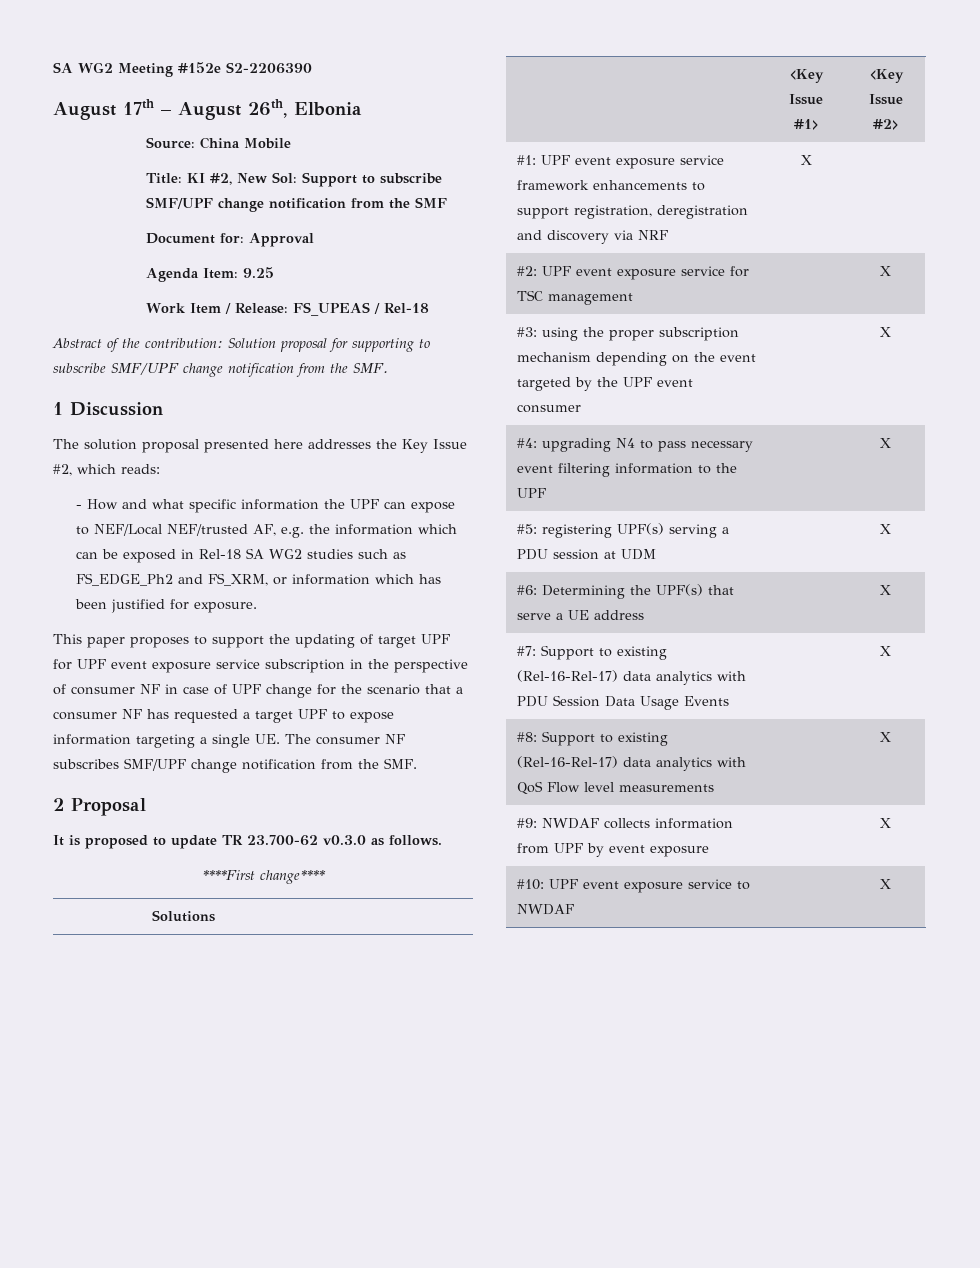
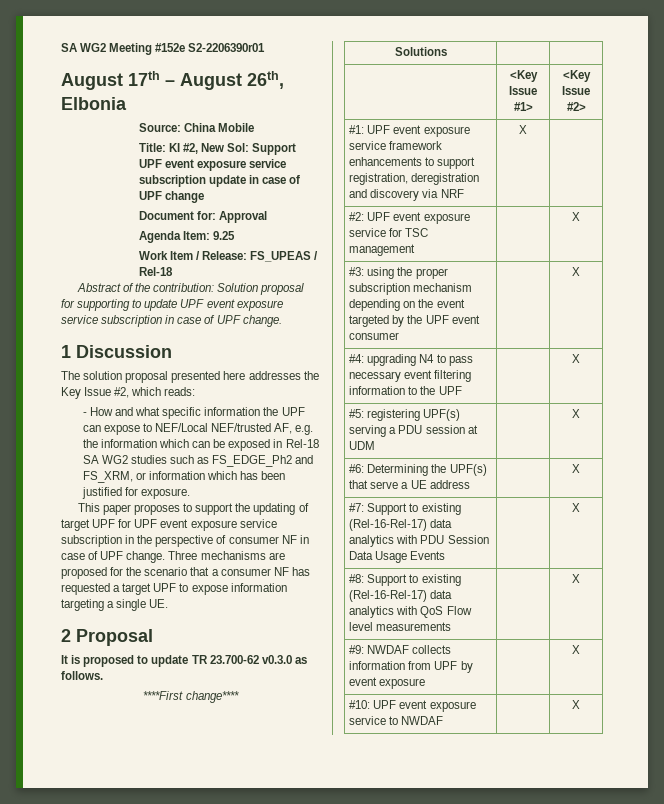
- SA WG2 Meeting #152e S2-2206390
+ SA WG2 Meeting #152e S2-2206390r01
- Title: KI #2, New Sol: Support to subscribe SMF/UPF change notification from the SMF
+ Title: KI #2, New Sol: Support UPF event exposure service subscription update in case of UPF change
- Abstract of the contribution: Solution proposal for supporting to subscribe SMF/UPF change notification from the SMF.
+ Abstract of the contribution: Solution proposal for supporting to update UPF event exposure service subscription in case of UPF change.
- This paper proposes to support the updating of target UPF for UPF event exposure service subscription in the perspective of consumer NF in case of UPF change for the scenario that a consumer NF has requested a target UPF to expose information targeting a single UE. The consumer NF subscribes SMF/UPF change notification from the SMF.
+ This paper proposes to support the updating of target UPF for UPF event exposure service subscription in the perspective of consumer NF in case of UPF change. Three mechanisms are proposed for the scenario that a consumer NF has requested a target UPF to expose information targeting a single UE.

